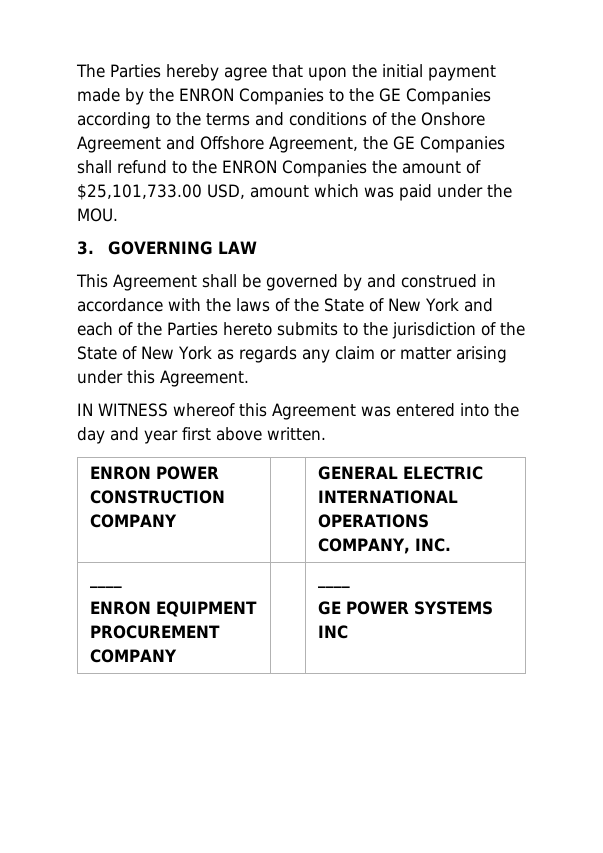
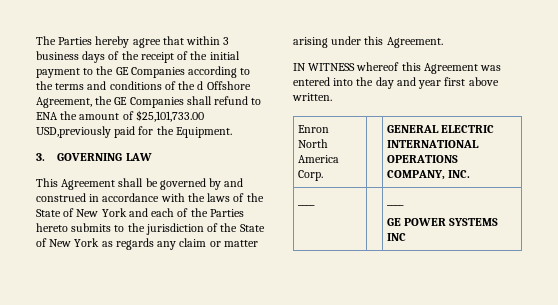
- The Parties hereby agree that upon the initial payment made by the ENRON Companies to the GE Companies according to the terms and conditions of the Onshore Agreement and Offshore Agreement, the GE Companies shall refund to the ENRON Companies the amount of $25,101,733.00 USD, amount which was paid under the MOU.
+ The Parties hereby agree that within 3 business days of the receipt of the initial payment to the GE Companies according to the terms and conditions of the d Offshore Agreement, the GE Companies shall refund to ENA the amount of $25,101,733.00 USD,previously paid for the Equipment.
- ENRON POWER CONSTRUCTION COMPANY | | GENERAL ELECTRIC INTERNATIONAL OPERATIONS COMPANY, INC.
- ____
- ENRON EQUIPMENT PROCUREMENT COMPANY | | ____
+ Enron North America Corp. | | GENERAL ELECTRIC INTERNATIONAL OPERATIONS COMPANY, INC.
+ ____ | | ____

